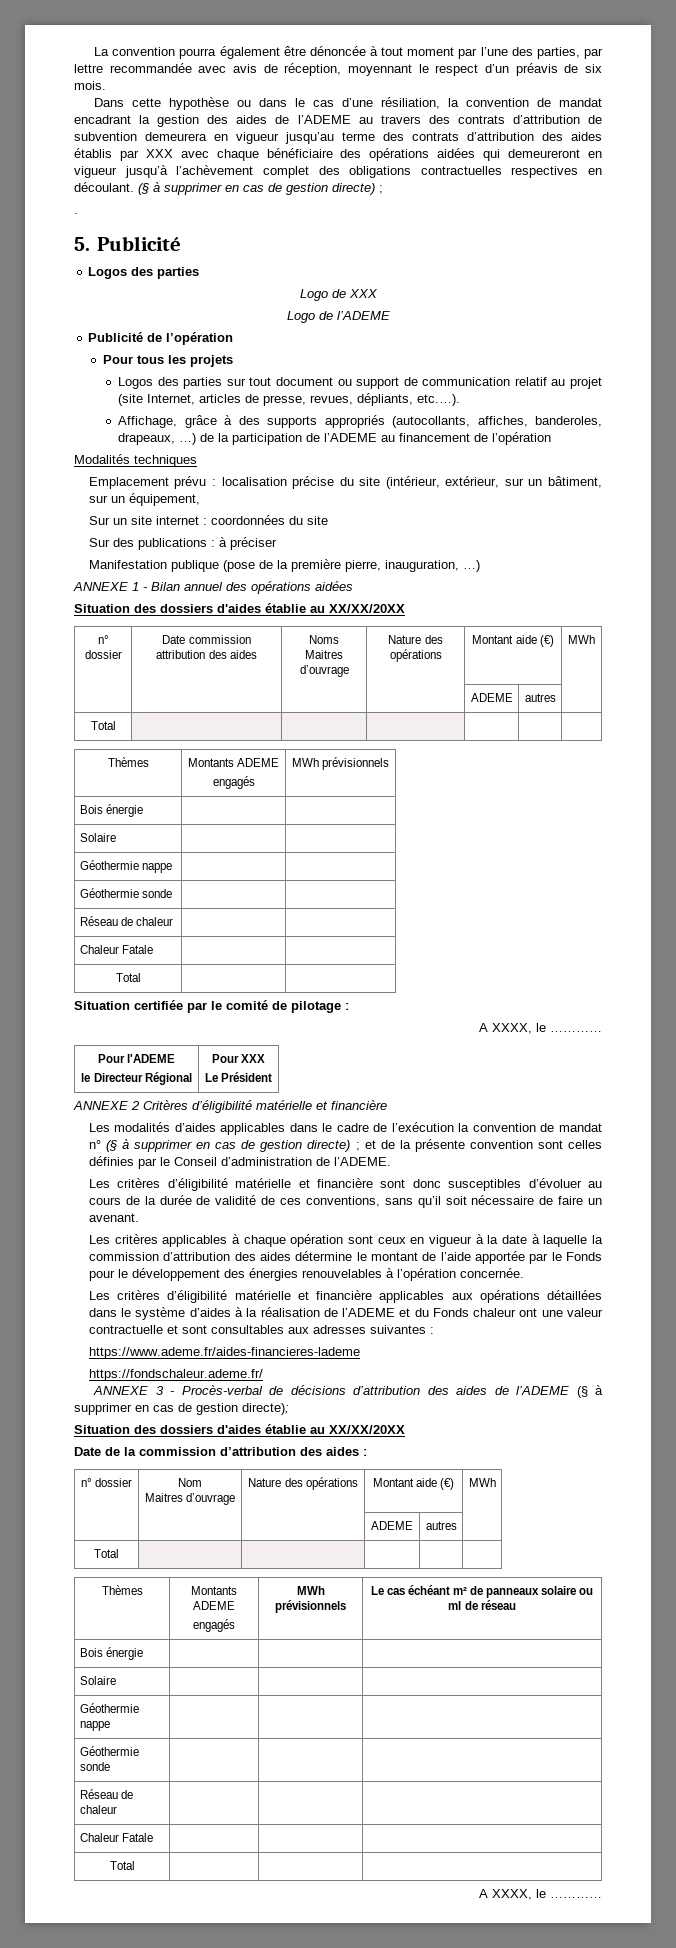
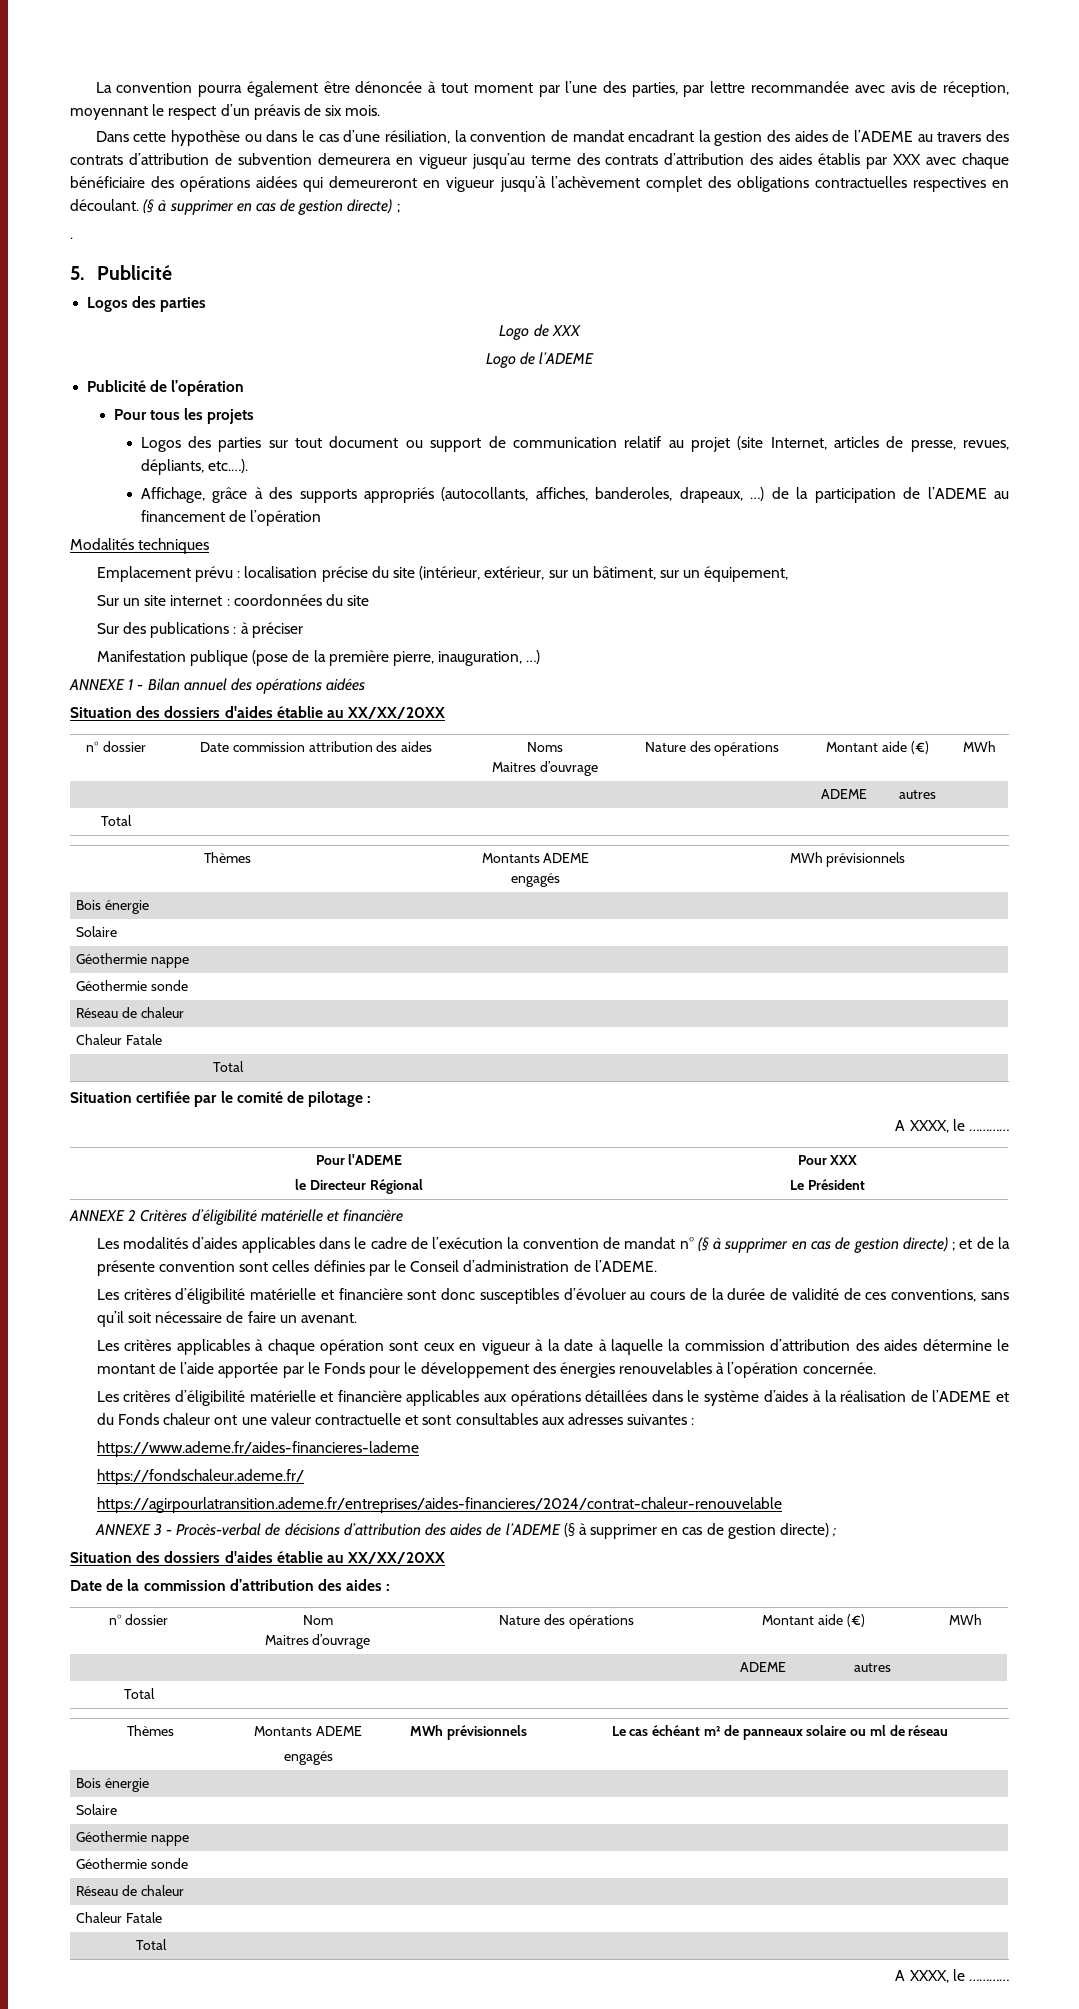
+ https://agirpourlatransition.ademe.fr/entreprises/aides-financieres/2024/contrat-chaleur-renouvelable
- ANNEXE 3 - Procès-verbal de décisions d’attribution des aides de l’ADEME (§ à supprimer en cas de gestion directe);
+ ANNEXE 3 - Procès-verbal de décisions d’attribution des aides de l’ADEME (§ à supprimer en cas de gestion directe) ;

